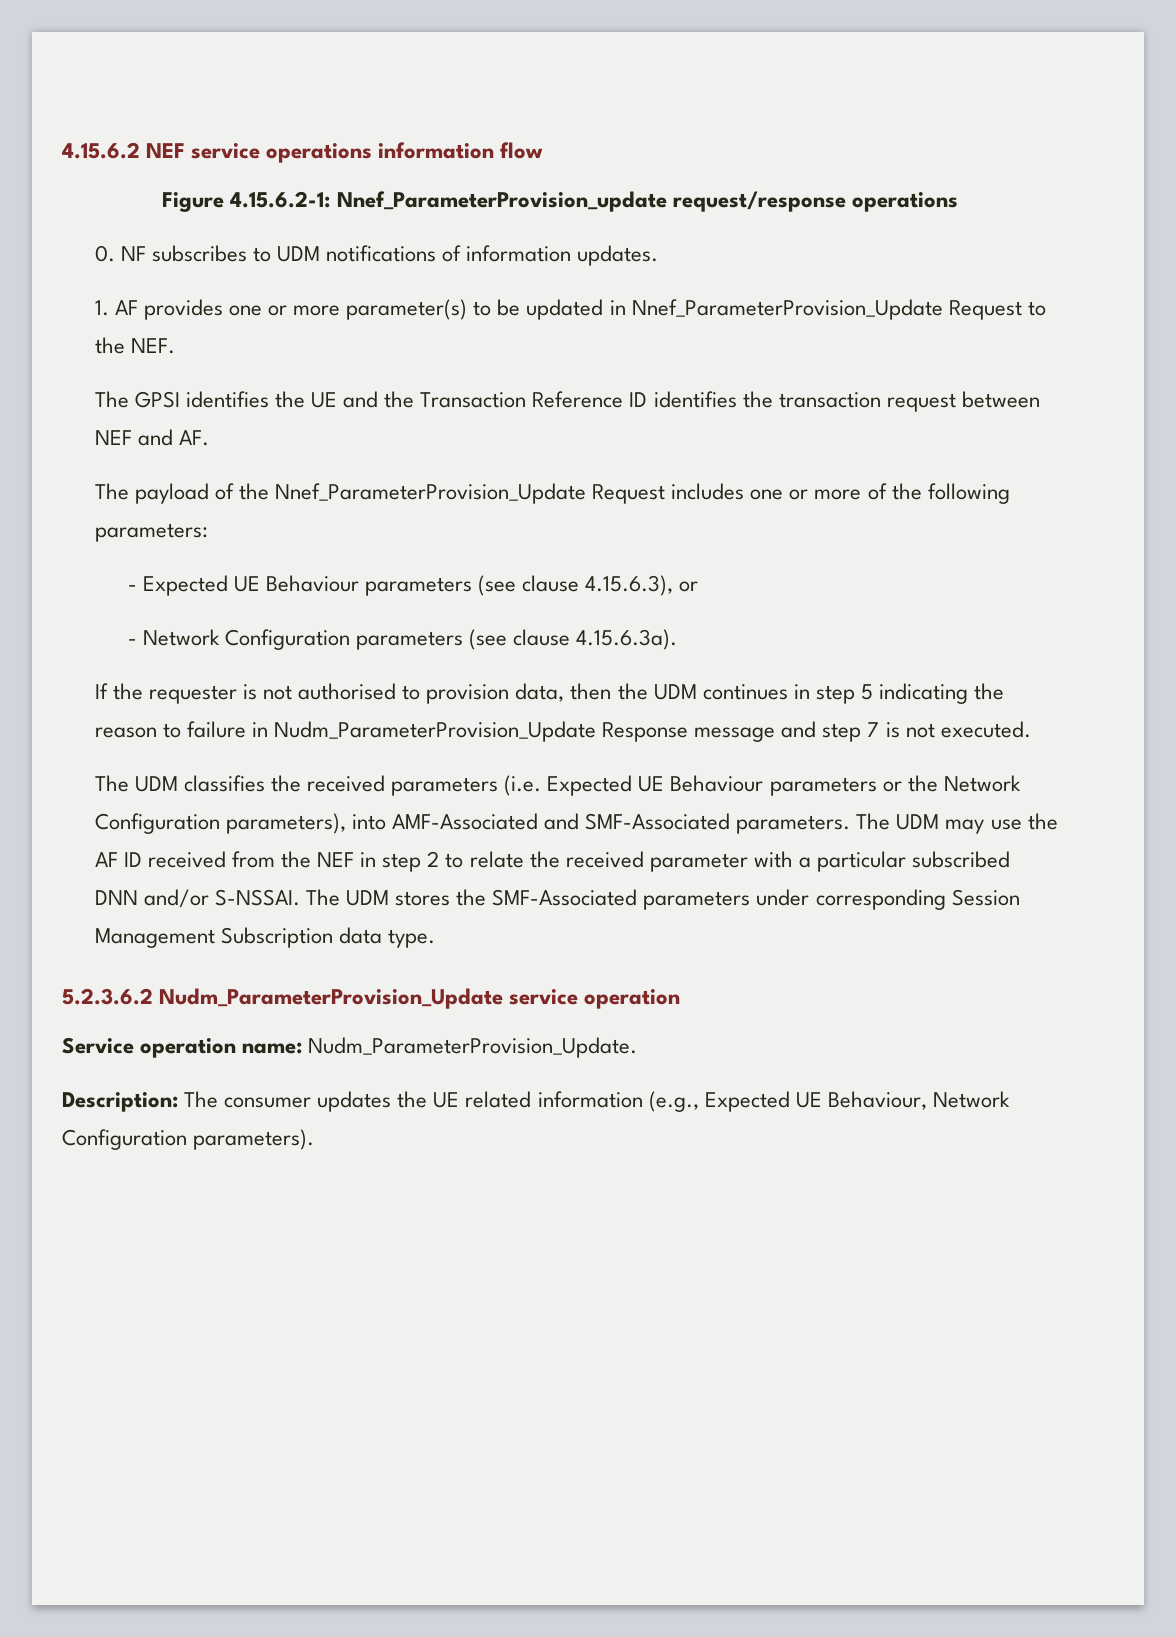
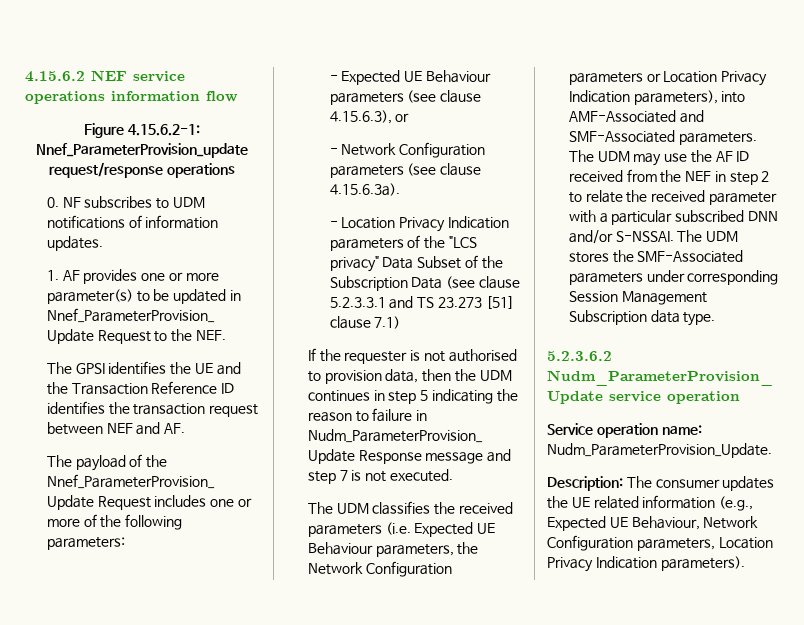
+ - Location Privacy Indication parameters of the "LCS privacy" Data Subset of the Subscription Data (see clause 5.2.3.3.1 and TS 23.273 [51] clause 7.1)
- The UDM classifies the received parameters (i.e. Expected UE Behaviour parameters or the Network Configuration parameters), into AMF-Associated and SMF-Associated parameters.
+ The UDM classifies the received parameters (i.e. Expected UE Behaviour parameters, the Network Configuration parameters or Location Privacy Indication parameters), into AMF-Associated and SMF-Associated parameters.
- Description: The consumer updates the UE related information (e.g., Expected UE Behaviour, Network Configuration parameters).
+ Description: The consumer updates the UE related information (e.g., Expected UE Behaviour, Network Configuration parameters, Location Privacy Indication parameters).

